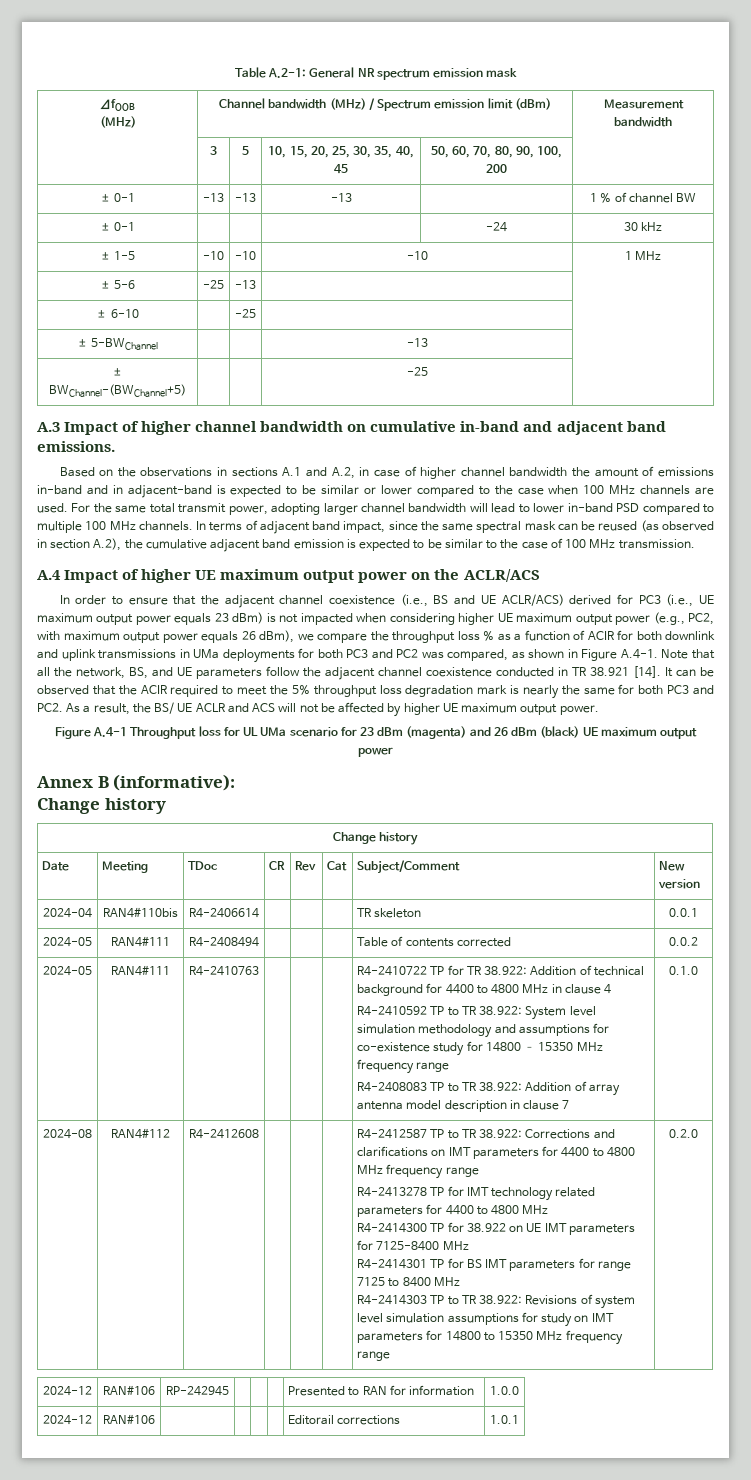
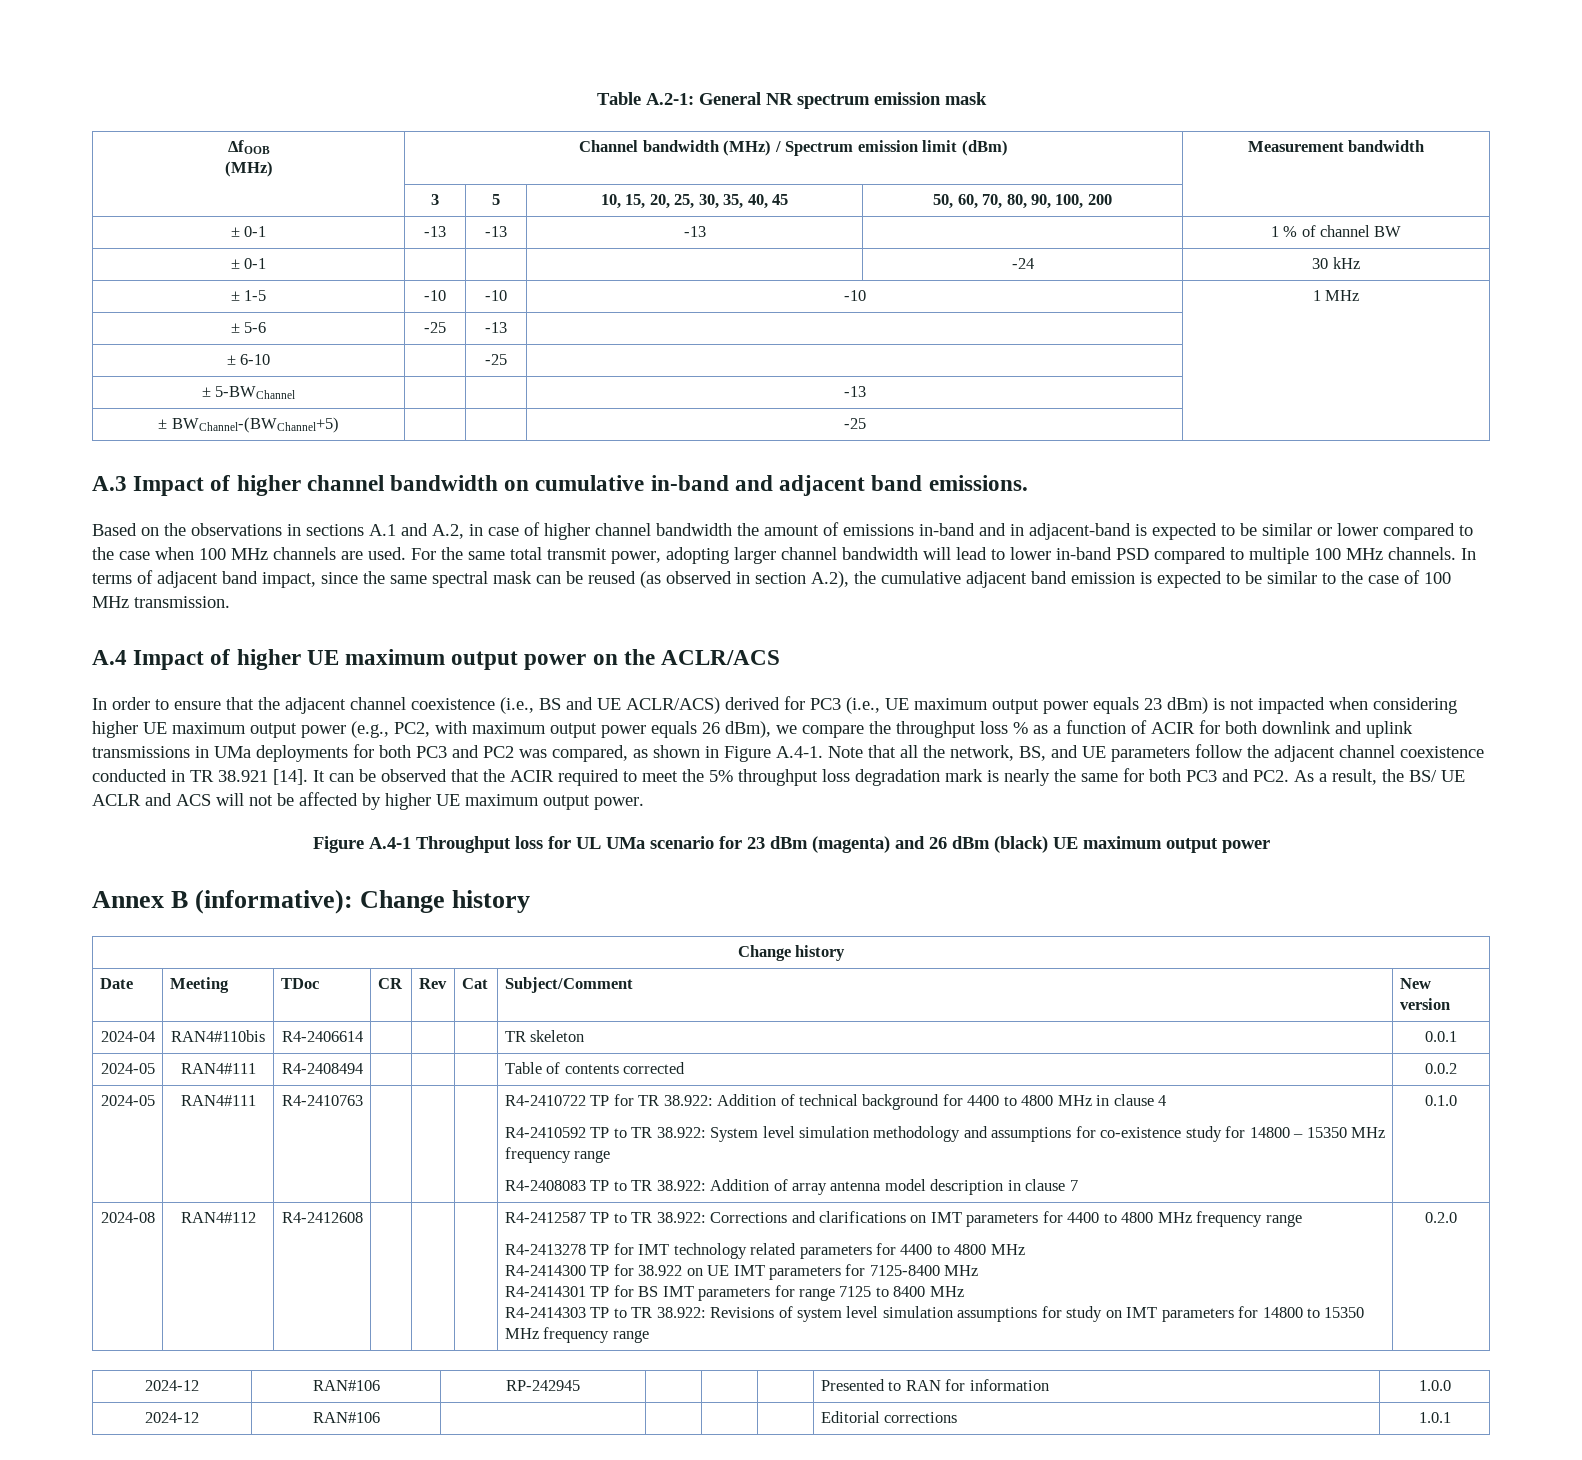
- Annex B (informative):
- Change history
+ Annex B (informative): Change history
- 2024-12 | RAN#106 | | | | | Editorail corrections | 1.0.1
+ 2024-12 | RAN#106 | | | | | Editorial corrections | 1.0.1

